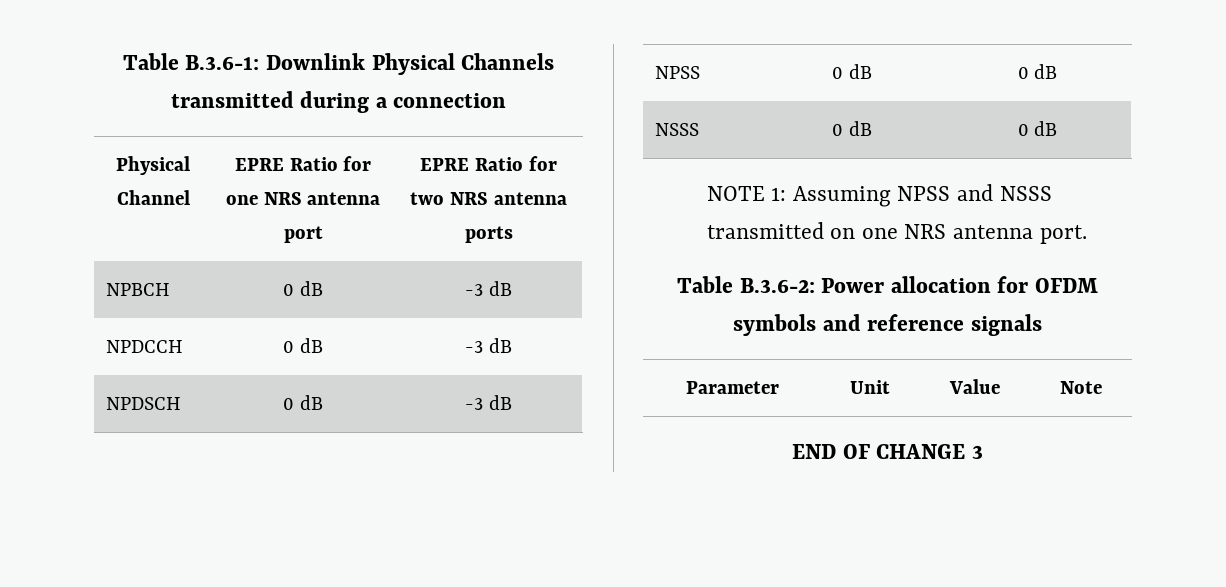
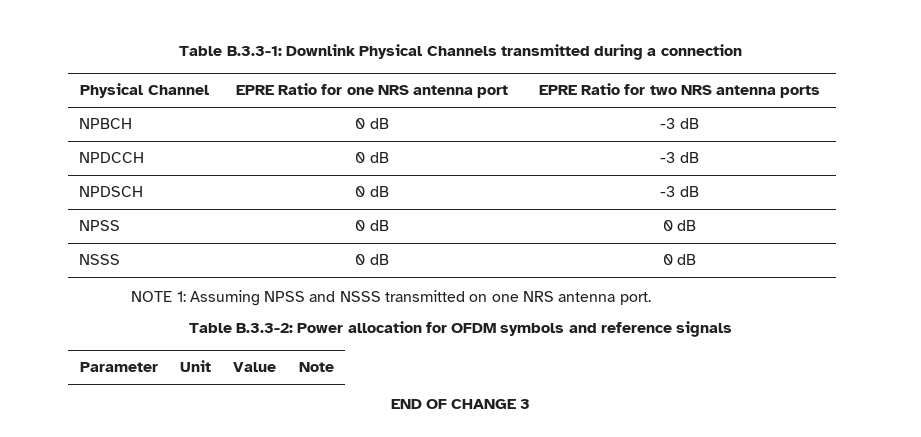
- Table B.3.6-1: Downlink Physical Channels transmitted during a connection
+ Table B.3.3-1: Downlink Physical Channels transmitted during a connection
- Table B.3.6-2: Power allocation for OFDM symbols and reference signals
+ Table B.3.3-2: Power allocation for OFDM symbols and reference signals

